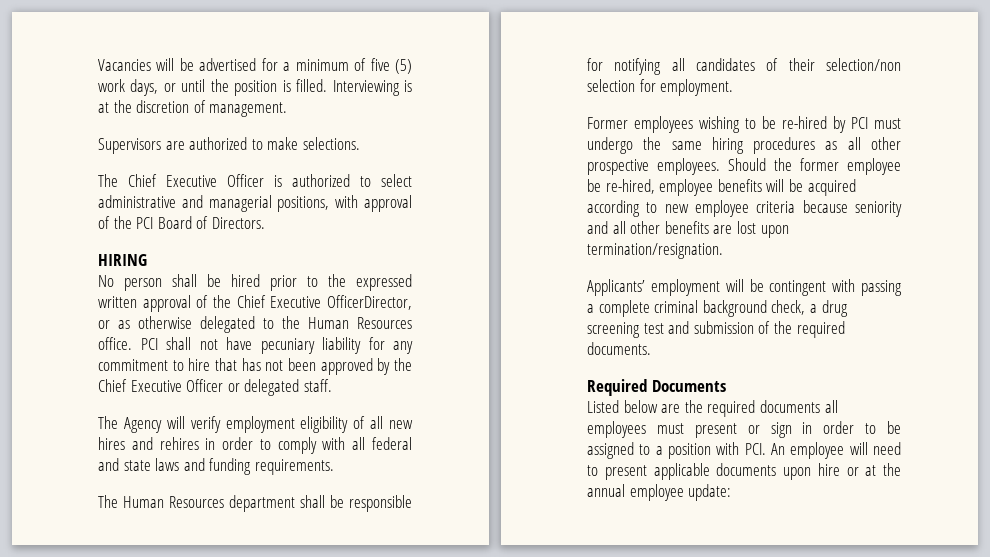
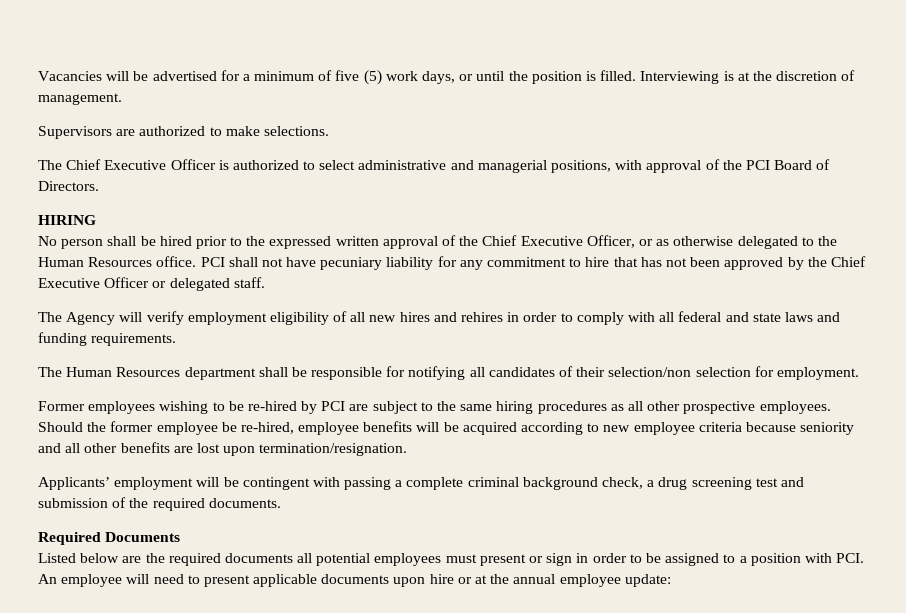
- No person shall be hired prior to the expressed written approval of the Chief Executive OfficerDirector, or as otherwise delegated to the Human Resources office.
+ No person shall be hired prior to the expressed written approval of the Chief Executive Officer, or as otherwise delegated to the Human Resources office.
- Former employees wishing to be re-hired by PCI must undergo the same hiring procedures as all other prospective employees.
+ Former employees wishing to be re-hired by PCI are subject to the same hiring procedures as all other prospective employees.
- Listed below are the required documents all employees must present or sign in order to be assigned to a position with PCI. An employee will need to present applicable documents upon hire or at the annual employee update:
+ Listed below are the required documents all potential employees must present or sign in order to be assigned to a position with PCI. An employee will need to present applicable documents upon hire or at the annual employee update:

